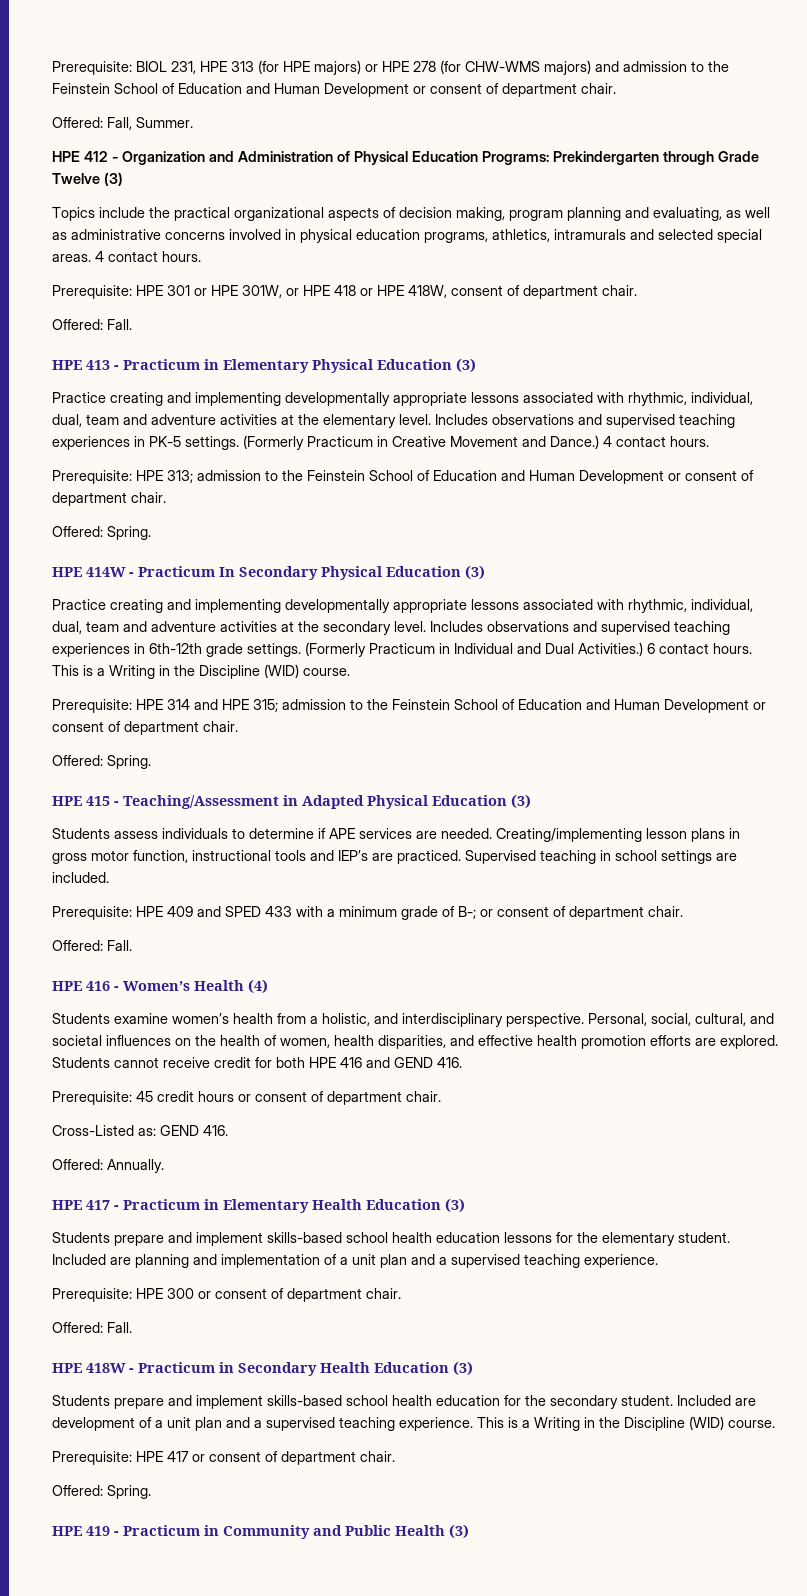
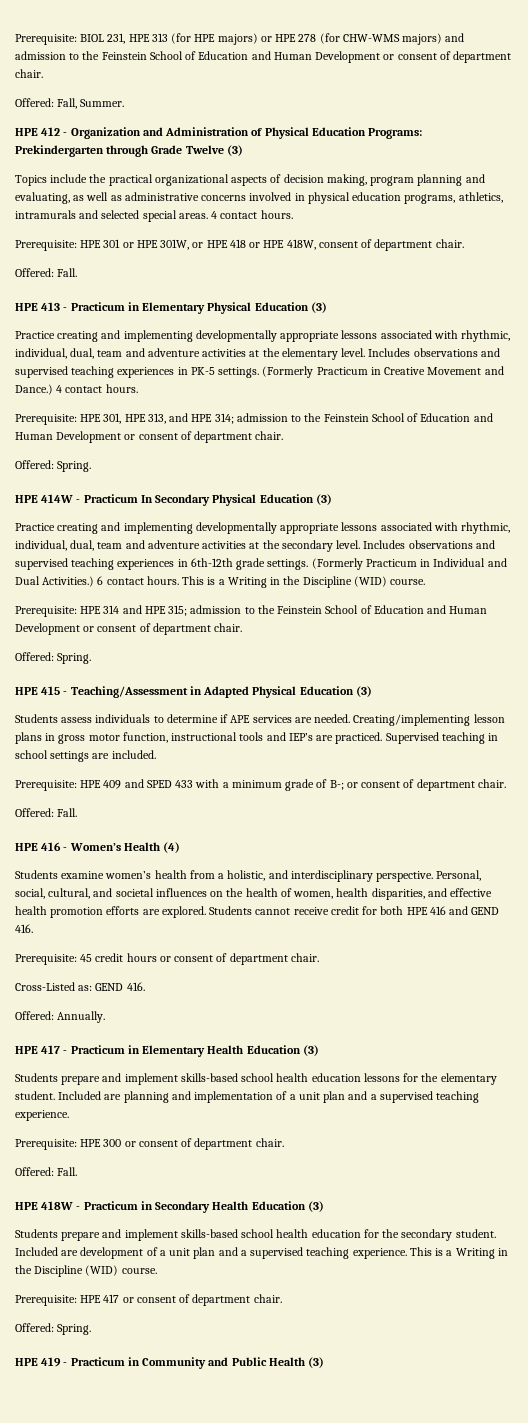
- Prerequisite: HPE 313; admission to the Feinstein School of Education and Human Development or consent of department chair.
+ Prerequisite: HPE 301, HPE 313, and HPE 314; admission to the Feinstein School of Education and Human Development or consent of department chair.

